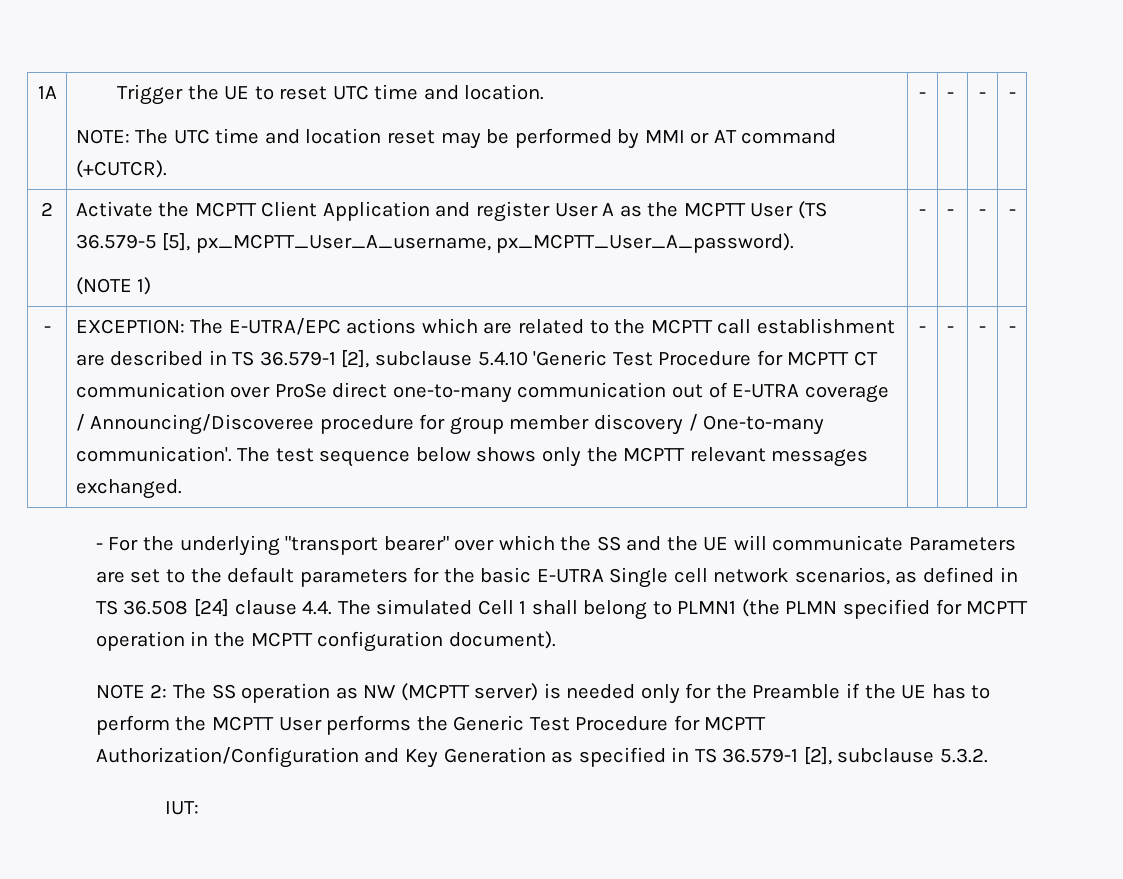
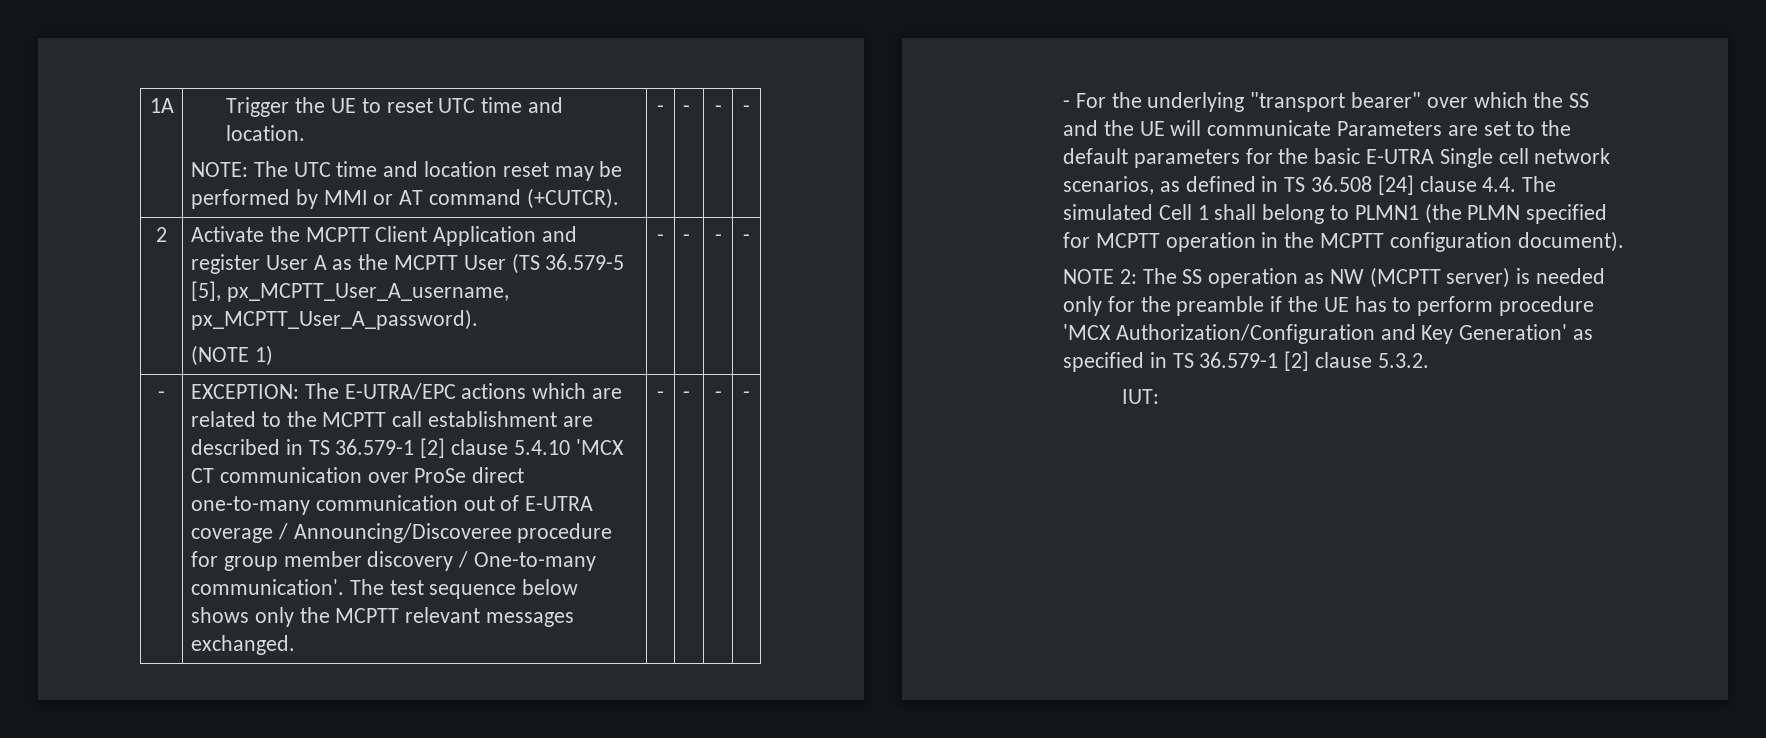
- EXCEPTION: The E-UTRA/EPC actions which are related to the MCPTT call establishment are described in TS 36.579-1 [2], subclause 5.4.10 'Generic Test Procedure for MCPTT CT communication over ProSe direct one-to-many communication out of E-UTRA coverage / Announcing/Discoveree procedure for group member discovery / One-to-many communication'.
+ EXCEPTION: The E-UTRA/EPC actions which are related to the MCPTT call establishment are described in TS 36.579-1 [2] clause 5.4.10 'MCX CT communication over ProSe direct one-to-many communication out of E-UTRA coverage / Announcing/Discoveree procedure for group member discovery / One-to-many communication'.
- NOTE 2: The SS operation as NW (MCPTT server) is needed only for the Preamble if the UE has to perform the MCPTT User performs the Generic Test Procedure for MCPTT Authorization/Configuration and Key Generation as specified in TS 36.579-1 [2], subclause 5.3.2.
+ NOTE 2: The SS operation as NW (MCPTT server) is needed only for the preamble if the UE has to perform procedure 'MCX Authorization/Configuration and Key Generation' as specified in TS 36.579-1 [2] clause 5.3.2.

